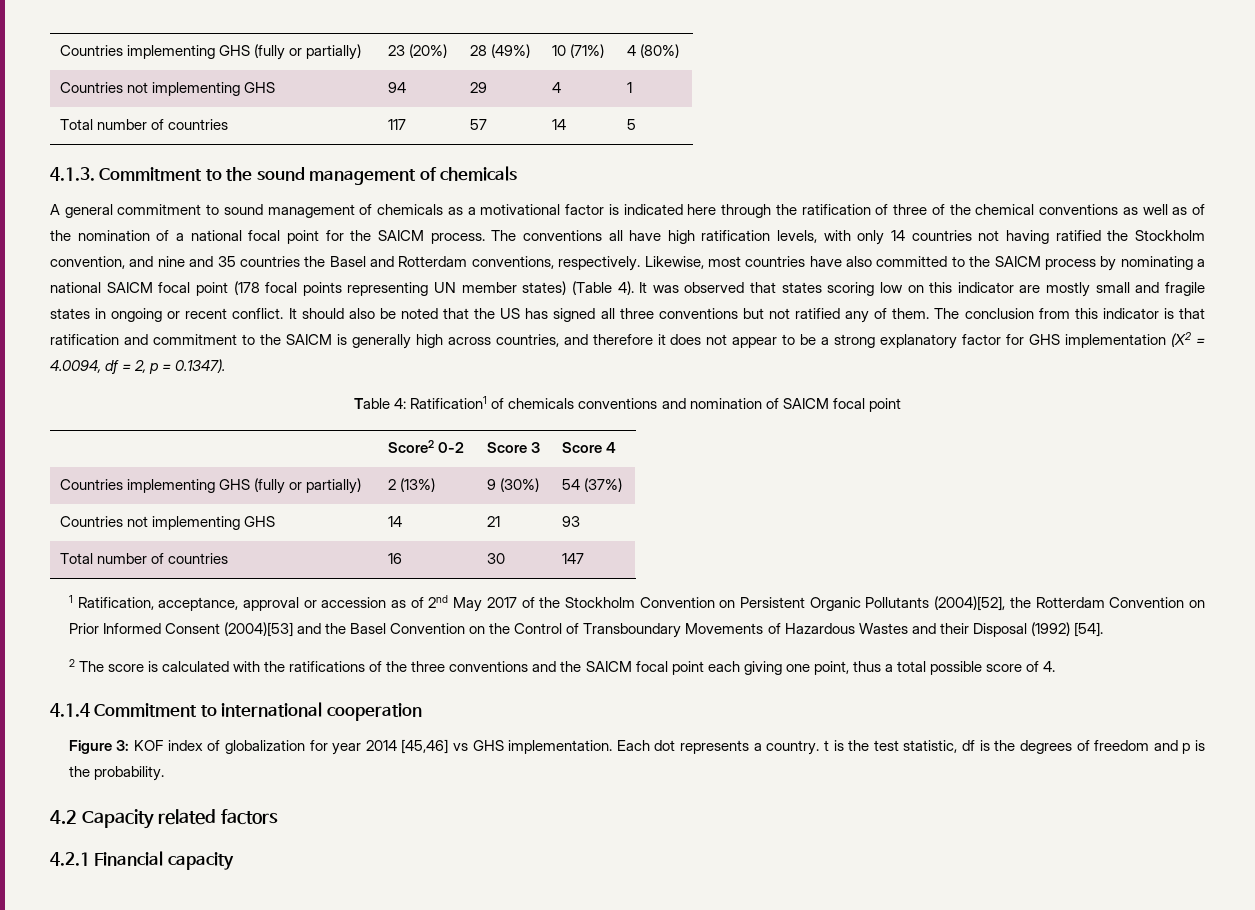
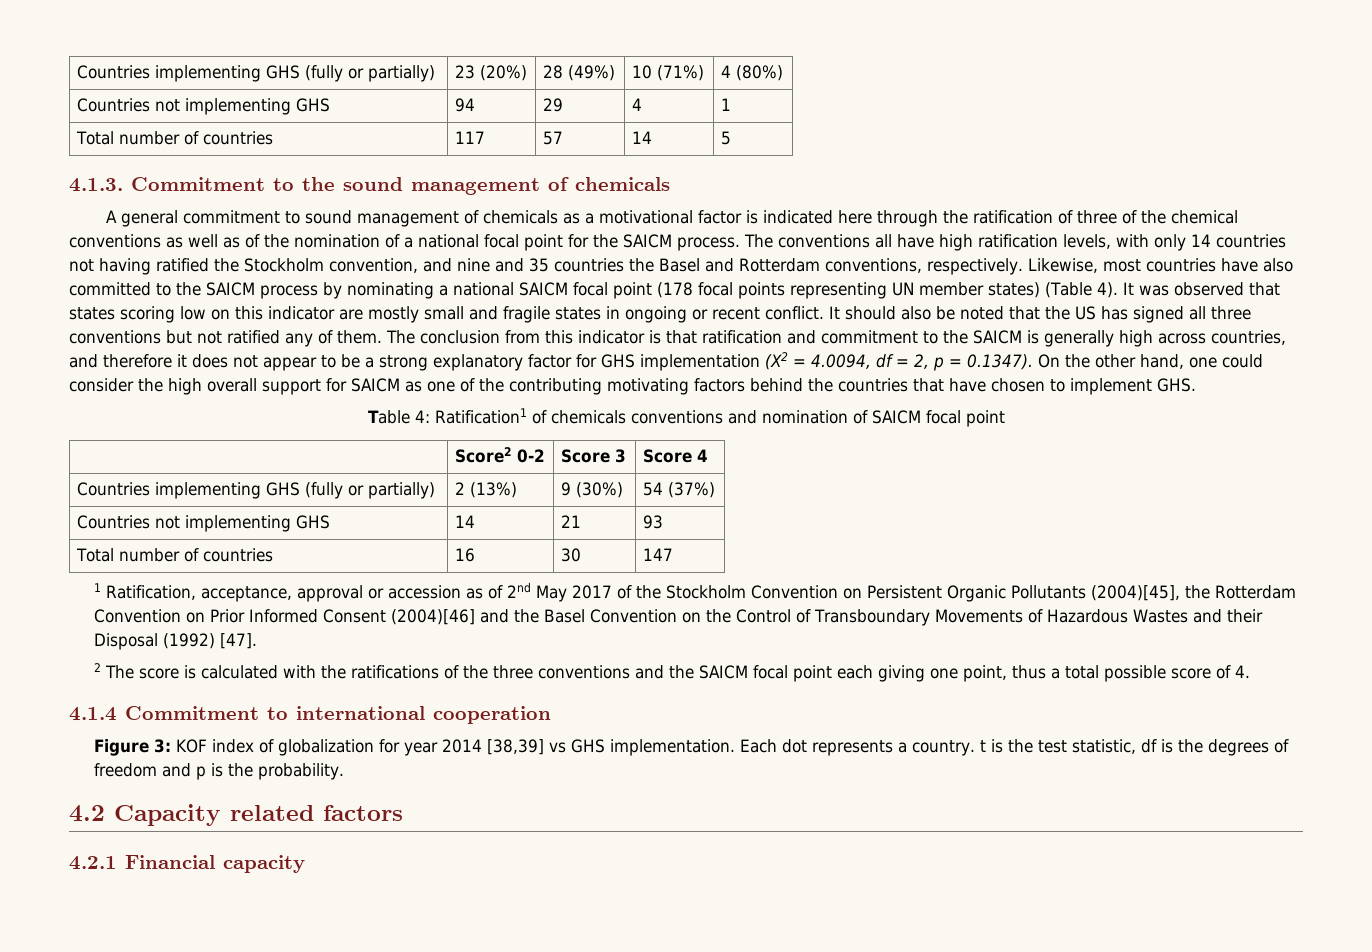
- The conclusion from this indicator is that ratification and commitment to the SAICM is generally high across countries, and therefore it does not appear to be a strong explanatory factor for GHS implementation (X2 = 4.0094, df = 2, p = 0.1347).
+ The conclusion from this indicator is that ratification and commitment to the SAICM is generally high across countries, and therefore it does not appear to be a strong explanatory factor for GHS implementation (X2 = 4.0094, df = 2, p = 0.1347). On the other hand, one could consider the high overall support for SAICM as one of the contributing motivating factors behind the countries that have chosen to implement GHS.
- 1 Ratification, acceptance, approval or accession as of 2nd May 2017 of the Stockholm Convention on Persistent Organic Pollutants (2004)[52], the Rotterdam Convention on Prior Informed Consent (2004)[53] and the Basel Convention on the Control of Transboundary Movements of Hazardous Wastes and their Disposal (1992) [54].
+ 1 Ratification, acceptance, approval or accession as of 2nd May 2017 of the Stockholm Convention on Persistent Organic Pollutants (2004)[45], the Rotterdam Convention on Prior Informed Consent (2004)[46] and the Basel Convention on the Control of Transboundary Movements of Hazardous Wastes and their Disposal (1992) [47].
- Figure 3: KOF index of globalization for year 2014 [45,46] vs GHS implementation.
+ Figure 3: KOF index of globalization for year 2014 [38,39] vs GHS implementation.

